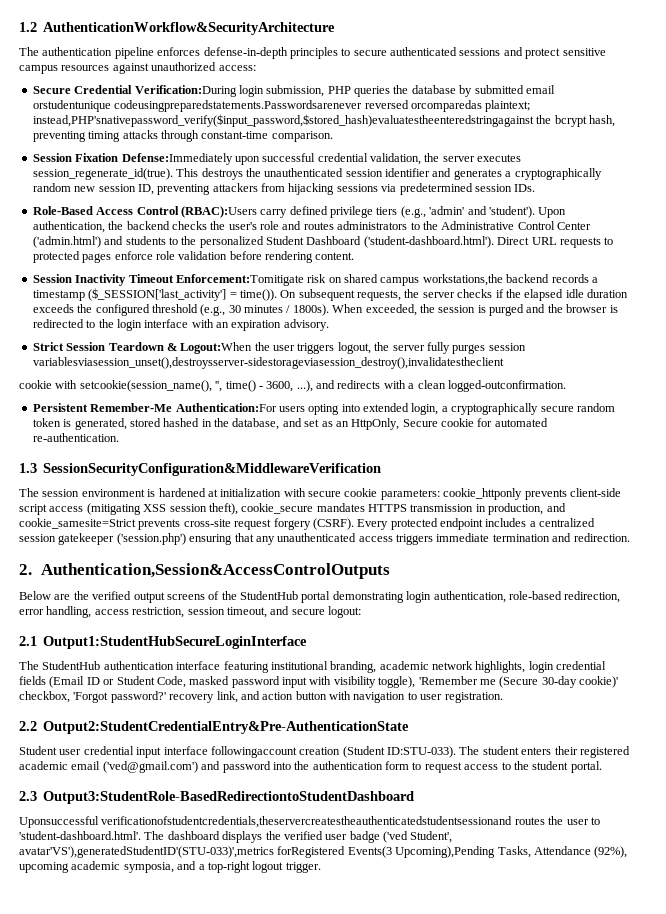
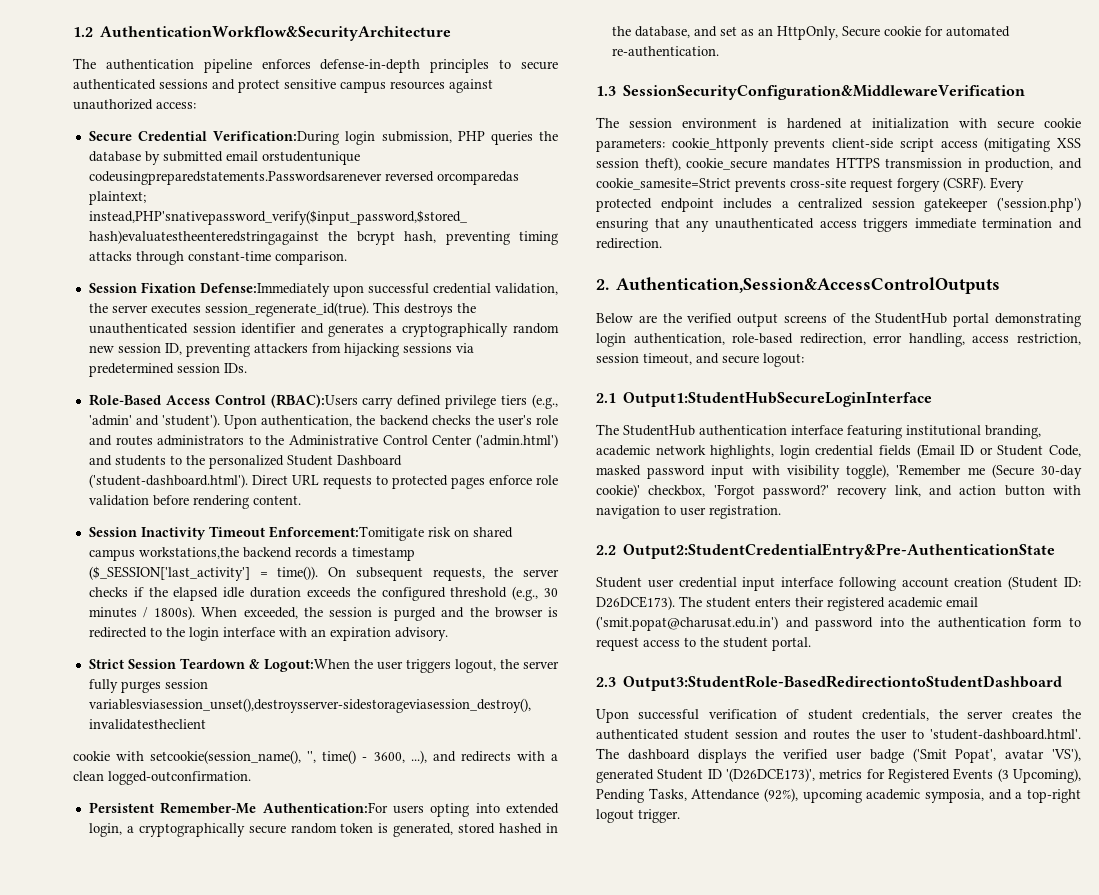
- Student user credential input interface followingaccount creation (Student ID:STU-033).
+ Student user credential input interface following account creation (Student ID: D26DCE173).
- The student enters their registered academic email ('ved@gmail.com') and password into the authentication form to request access to the student portal.
+ The student enters their registered academic email ('smit.popat@charusat.edu.in') and password into the authentication form to request access to the student portal.
- Uponsuccessful verificationofstudentcredentials,theservercreatestheauthenticatedstudentsessionand routes the user to 'student-dashboard.html'. The dashboard displays the verified user badge ('ved Student', avatar'VS'),generatedStudentID'(STU-033)',metrics forRegistered Events(3 Upcoming),Pending Tasks, Attendance (92%), upcoming academic symposia, and a top-right logout trigger.
+ Upon successful verification of student credentials, the server creates the authenticated student session and routes the user to 'student-dashboard.html'. The dashboard displays the verified user badge ('Smit Popat', avatar 'VS'), generated Student ID '(D26DCE173)', metrics for Registered Events (3 Upcoming), Pending Tasks, Attendance (92%), upcoming academic symposia, and a top-right logout trigger.

